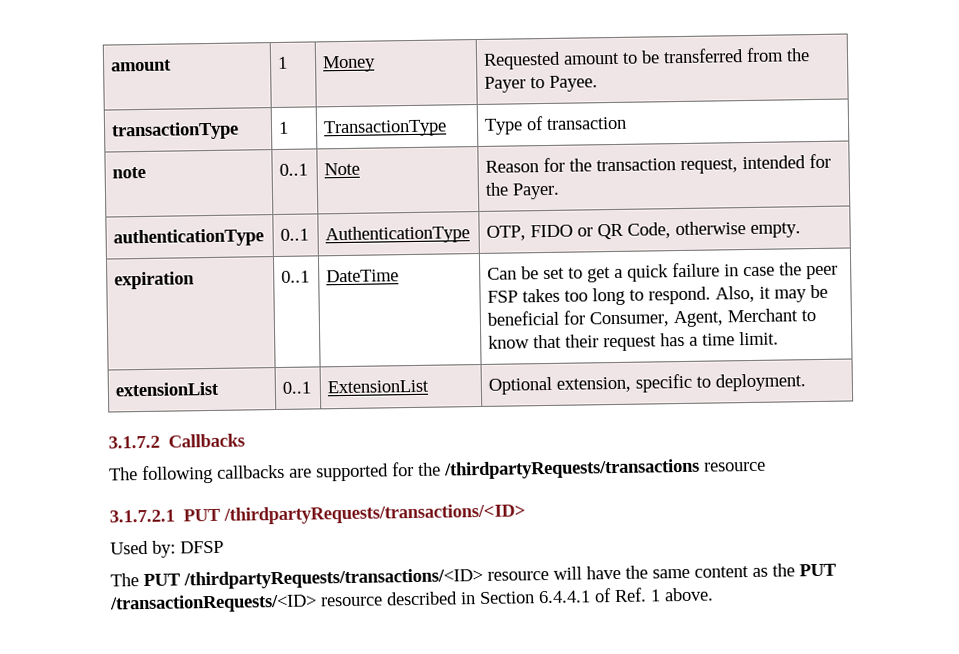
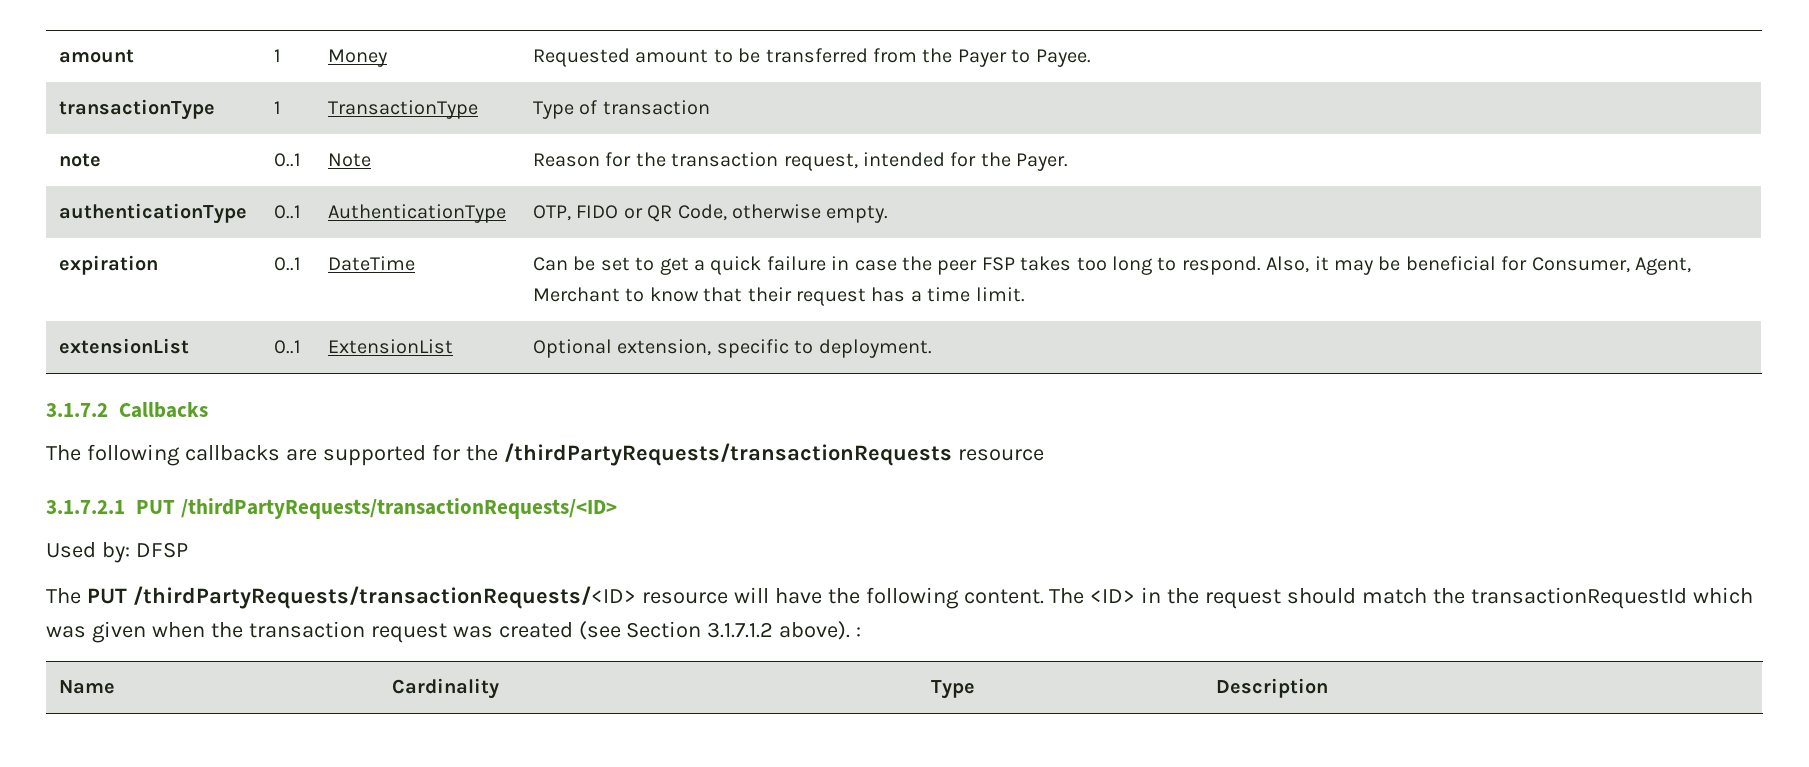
- The following callbacks are supported for the /thirdpartyRequests/transactions resource
+ The following callbacks are supported for the /thirdPartyRequests/transactionRequests resource
- 3.1.7.2.1 PUT /thirdpartyRequests/transactions/<ID>
+ 3.1.7.2.1 PUT /thirdPartyRequests/transactionRequests/<ID>
- The PUT /thirdpartyRequests/transactions/<ID> resource will have the same content as the PUT /transactionRequests/<ID> resource described in Section 6.4.4.1 of Ref. 1 above.
+ The PUT /thirdPartyRequests/transactionRequests/<ID> resource will have the following content. The <ID> in the request should match the transactionRequestId which was given when the transaction request was created (see Section 3.1.7.1.2 above). :
+ Name | Cardinality | Type | Description

